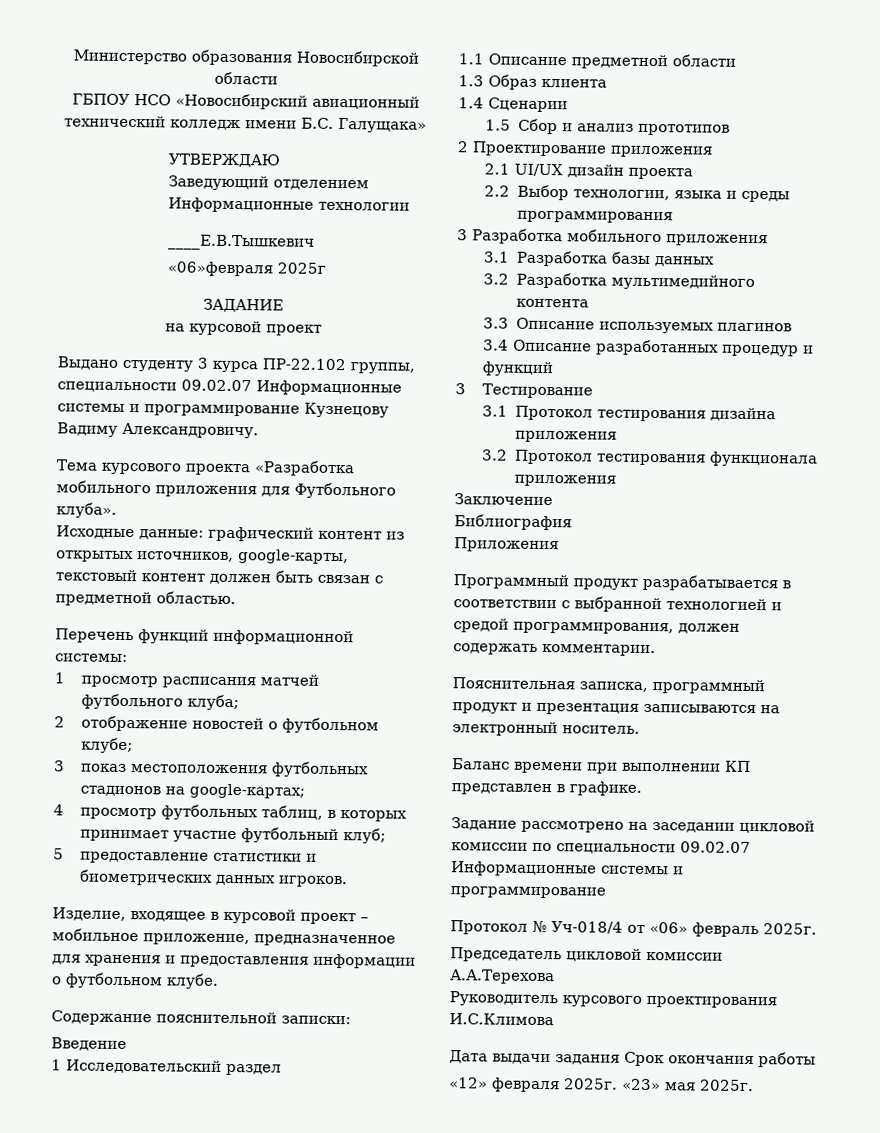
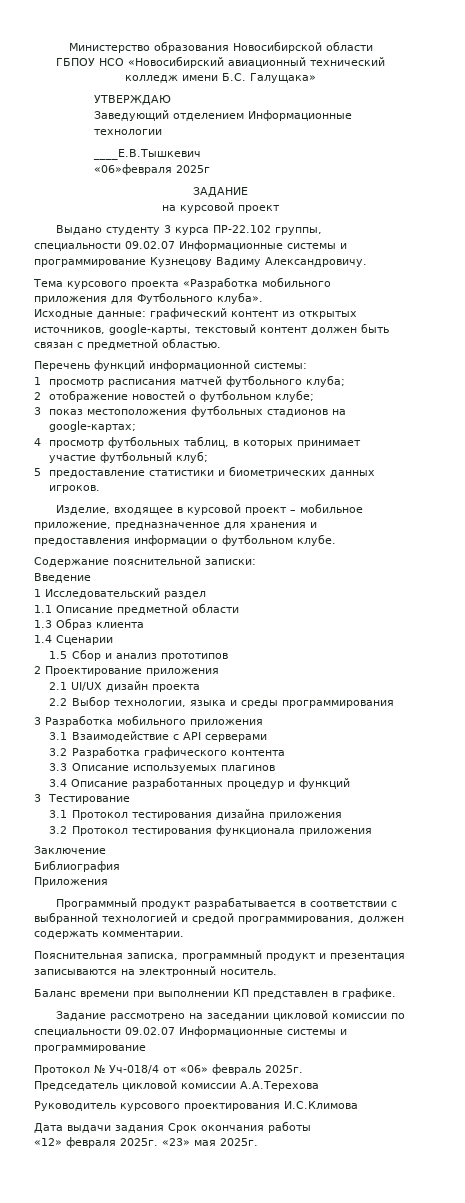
- 3.1 Разработка базы данных
+ 3.1 Взаимодействие с API серверами
- 3.2 Разработка мультимедийного контента
+ 3.2 Разработка графического контента

